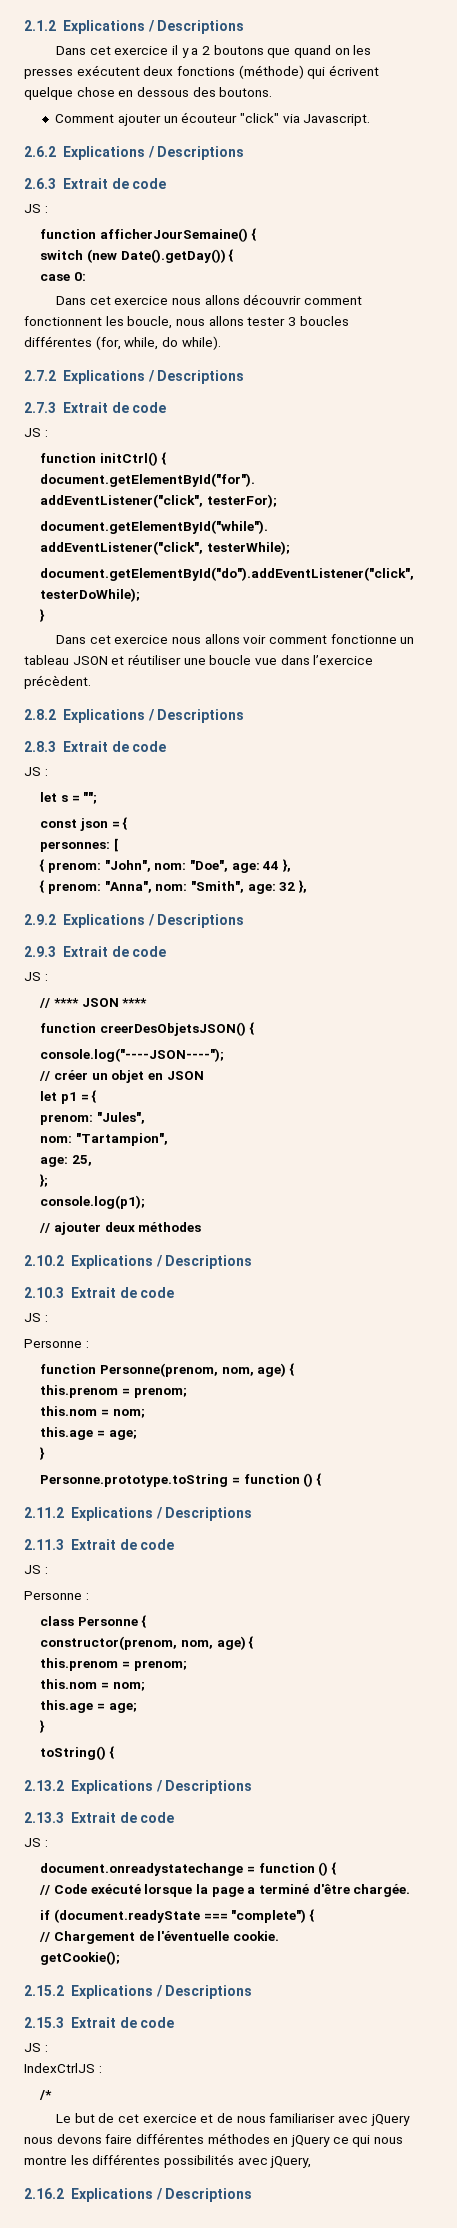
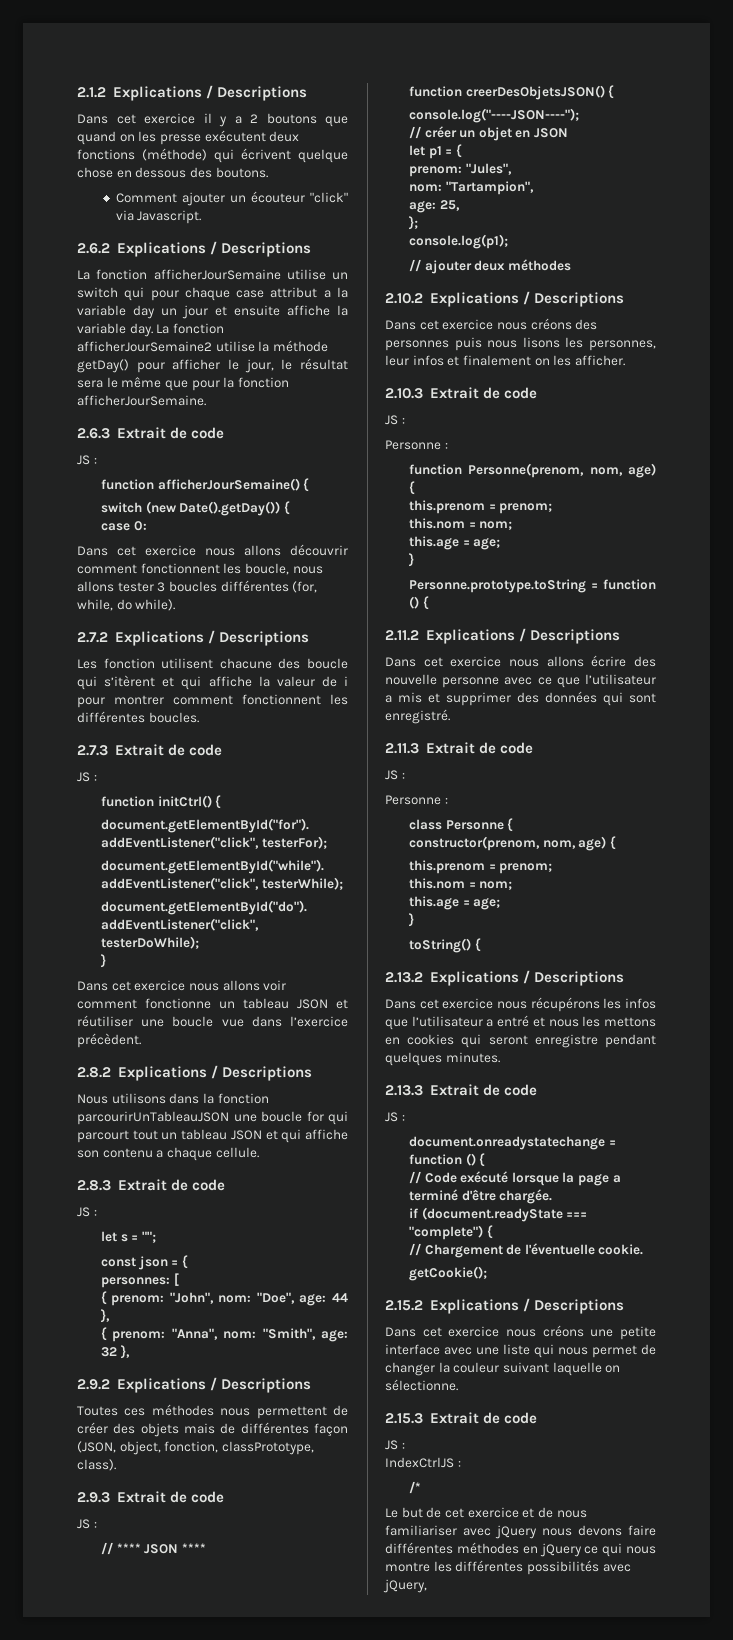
- Dans cet exercice il y a 2 boutons que quand on les presses exécutent deux fonctions (méthode) qui écrivent quelque chose en dessous des boutons.
+ Dans cet exercice il y a 2 boutons que quand on les presse exécutent deux fonctions (méthode) qui écrivent quelque chose en dessous des boutons.
+ La fonction afficherJourSemaine utilise un switch qui pour chaque case attribut a la variable day un jour et ensuite affiche la variable day. La fonction afficherJourSemaine2 utilise la méthode getDay() pour afficher le jour, le résultat sera le même que pour la fonction afficherJourSemaine.
+ Les fonction utilisent chacune des boucle qui s’itèrent et qui affiche la valeur de i pour montrer comment fonctionnent les différentes boucles.
+ Nous utilisons dans la fonction parcourirUnTableauJSON une boucle for qui parcourt tout un tableau JSON et qui affiche son contenu a chaque cellule.
+ Toutes ces méthodes nous permettent de créer des objets mais de différentes façon (JSON, object, fonction, classPrototype, class).
+ Dans cet exercice nous créons des personnes puis nous lisons les personnes, leur infos et finalement on les afficher.
+ Dans cet exercice nous allons écrire des nouvelle personne avec ce que l’utilisateur a mis et supprimer des données qui sont enregistré.
+ Dans cet exercice nous récupérons les infos que l’utilisateur a entré et nous les mettons en cookies qui seront enregistre pendant quelques minutes.
+ Dans cet exercice nous créons une petite interface avec une liste qui nous permet de changer la couleur suivant laquelle on sélectionne.
- 2.16.2 Explications / Descriptions

